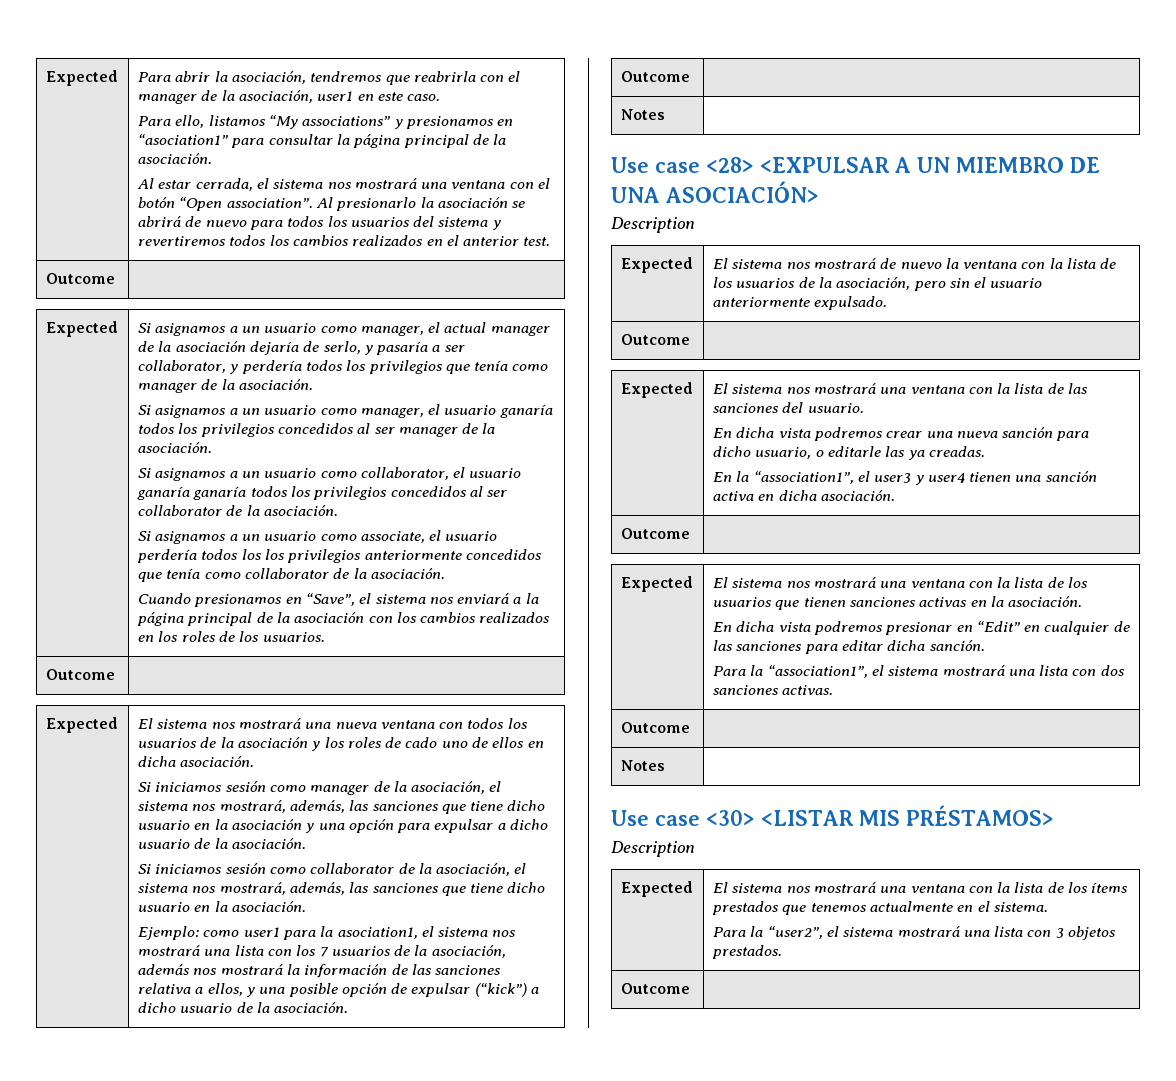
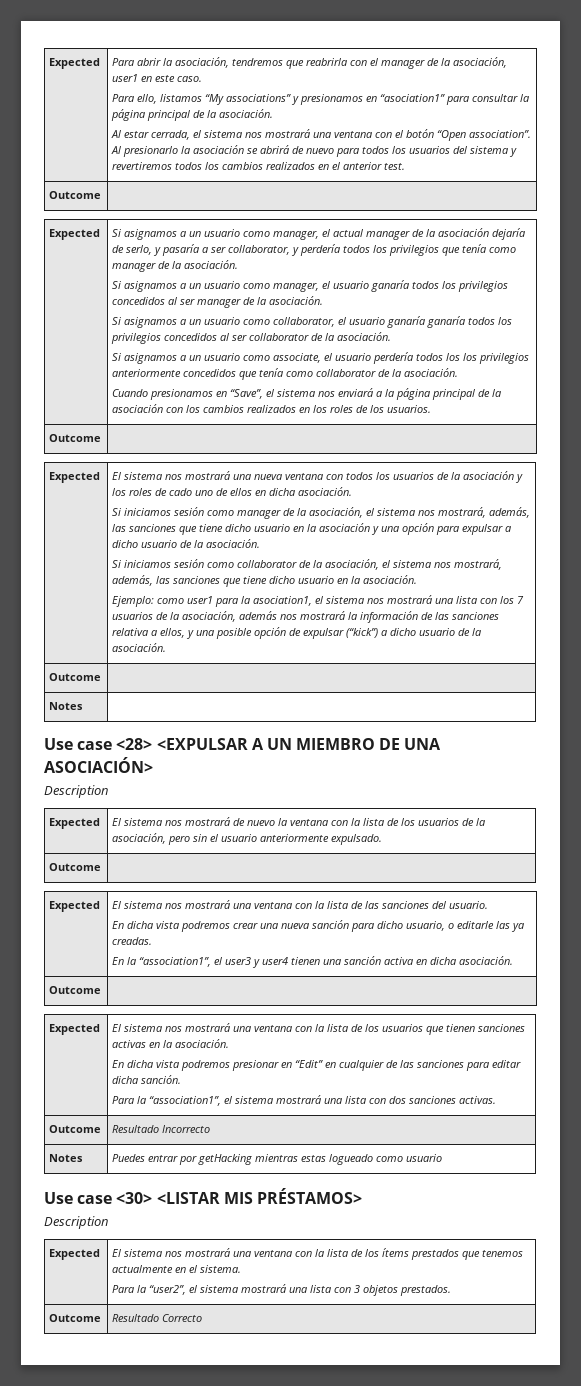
  Para la “association1”, el sistema mostrará una lista con dos sanciones activas.
- Outcome |
- Notes |
+ Outcome | Resultado Incorrecto
+ Notes | Puedes entrar por getHacking mientras estas logueado como usuario
  Expected | El sistema nos mostrará una ventana con la lista de los ítems prestados que tenemos actualmente en el sistema.
  Para la “user2”, el sistema mostrará una lista con 3 objetos prestados.
- Outcome |
+ Outcome | Resultado Correcto

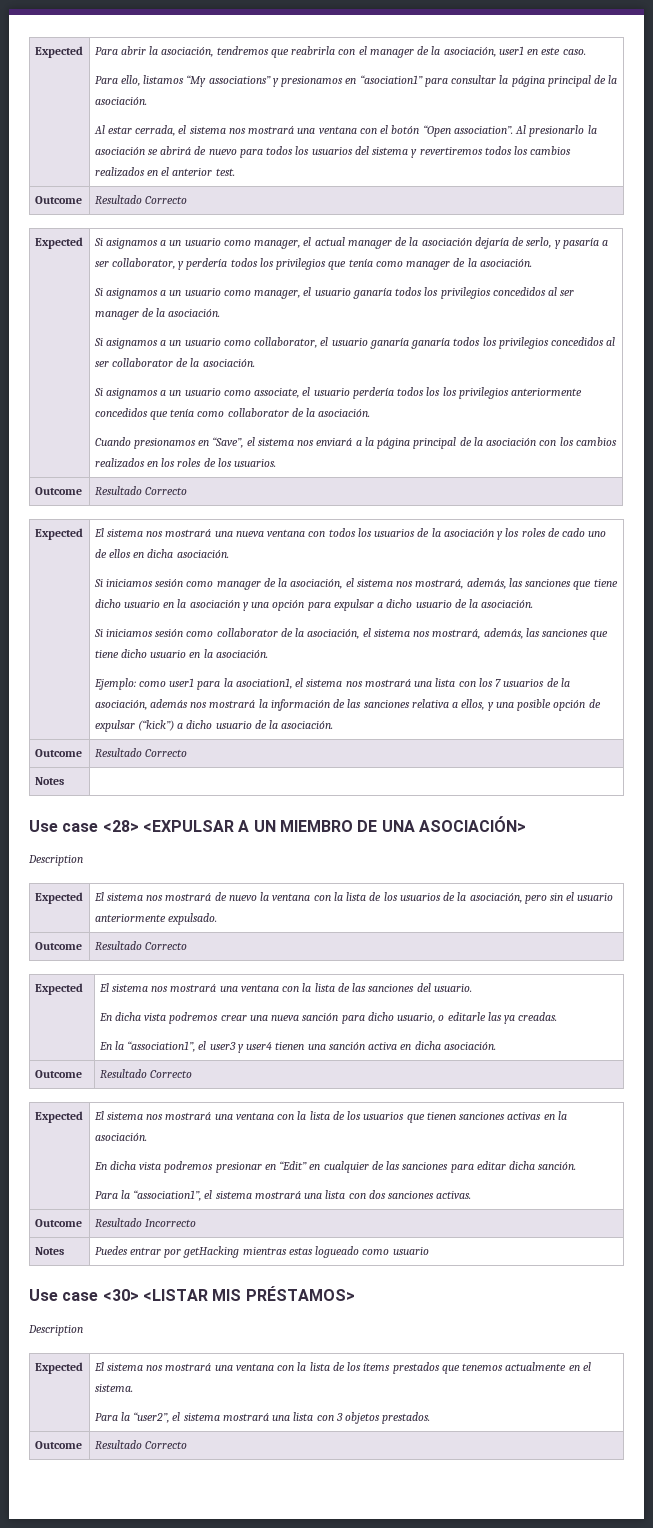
  Al presionarlo la asociación se abrirá de nuevo para todos los usuarios del sistema y revertiremos todos los cambios realizados en el anterior test.
- Outcome |
+ Outcome | Resultado Correcto
  Cuando presionamos en “Save”, el sistema nos enviará a la página principal de la asociación con los cambios realizados en los roles de los usuarios.
- Outcome |
+ Outcome | Resultado Correcto
  Ejemplo: como user1 para la asociation1, el sistema nos mostrará una lista con los 7 usuarios de la asociación, además nos mostrará la información de las sanciones relativa a ellos, y una posible opción de expulsar (“kick”) a dicho usuario de la asociación.
- Outcome |
+ Outcome | Resultado Correcto
  Expected | El sistema nos mostrará de nuevo la ventana con la lista de los usuarios de la asociación, pero sin el usuario anteriormente expulsado.
- Outcome |
+ Outcome | Resultado Correcto
  En la “association1”, el user3 y user4 tienen una sanción activa en dicha asociación.
- Outcome |
+ Outcome | Resultado Correcto

